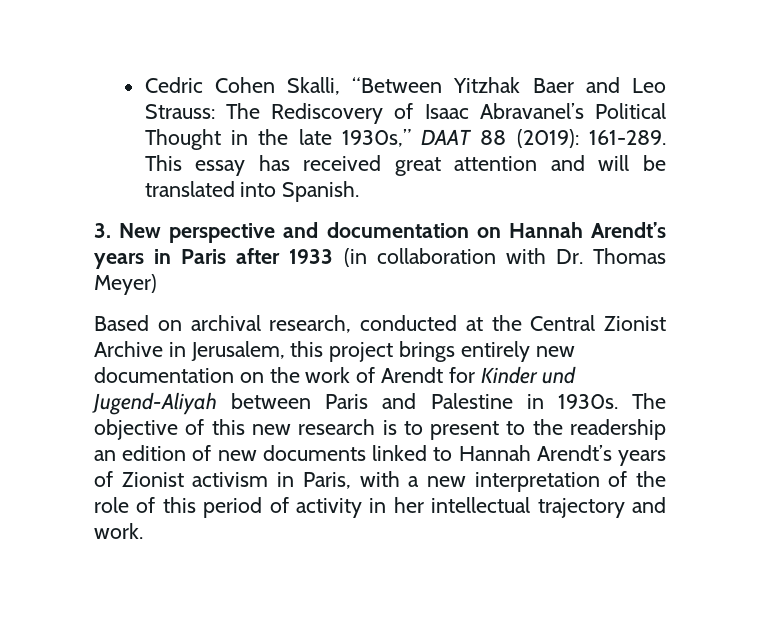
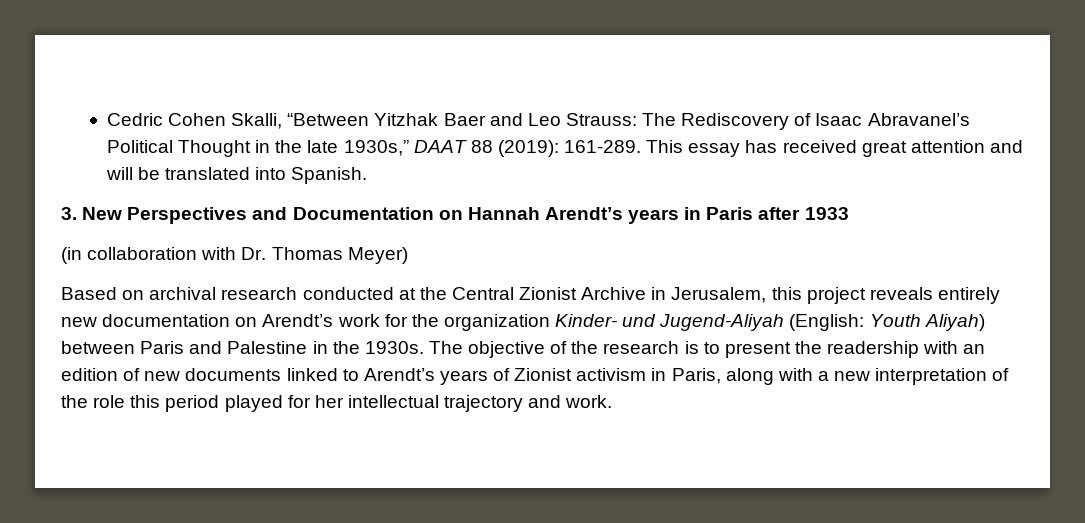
- 3. New perspective and documentation on Hannah Arendt’s years in Paris after 1933 (in collaboration with Dr. Thomas Meyer)
+ 3. New Perspectives and Documentation on Hannah Arendt’s years in Paris after 1933
+ (in collaboration with Dr. Thomas Meyer)
- Based on archival research, conducted at the Central Zionist Archive in Jerusalem, this project brings entirely new documentation on the work of Arendt for Kinder und Jugend-Aliyah between Paris and Palestine in 1930s.
+ Based on archival research conducted at the Central Zionist Archive in Jerusalem, this project reveals entirely new documentation on Arendt’s work for the organization Kinder- und Jugend-Aliyah (English: Youth Aliyah) between Paris and Palestine in the 1930s.
- The objective of this new research is to present to the readership an edition of new documents linked to Hannah Arendt’s years of Zionist activism in Paris, with a new interpretation of the role of this period of activity in her intellectual trajectory and work.
+ The objective of the research is to present the readership with an edition of new documents linked to Arendt’s years of Zionist activism in Paris, along with a new interpretation of the role this period played for her intellectual trajectory and work.

